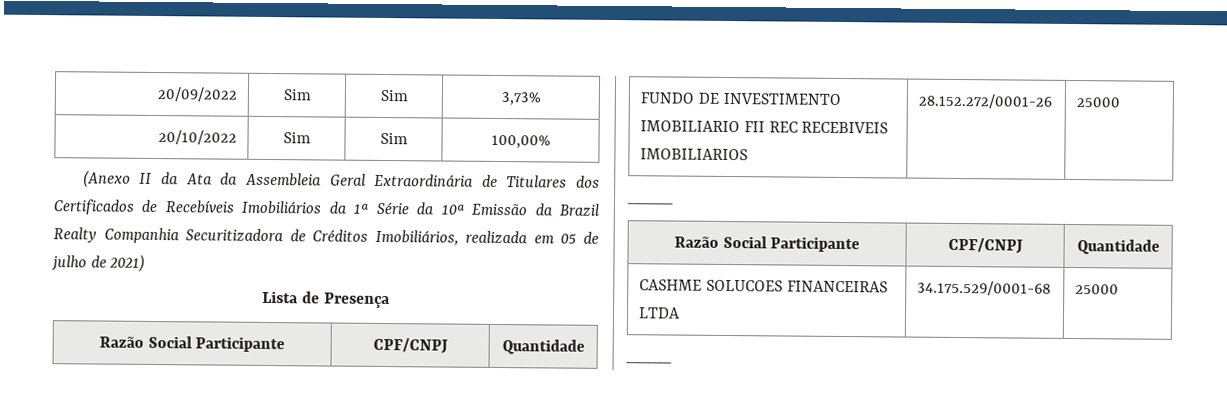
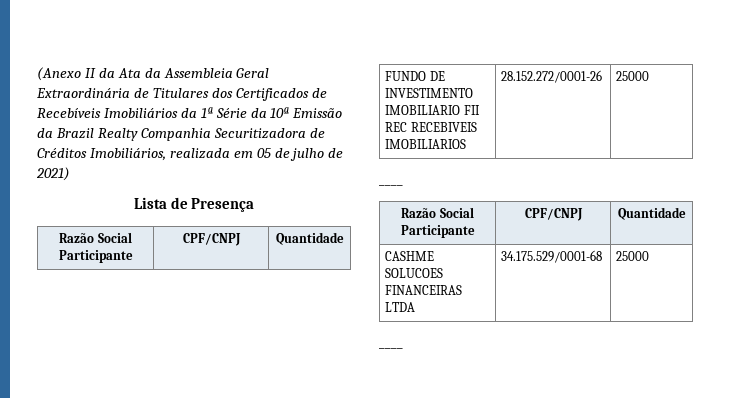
- 20/09/2022 | Sim | Sim | 3,73%
- 20/10/2022 | Sim | Sim | 100,00%

